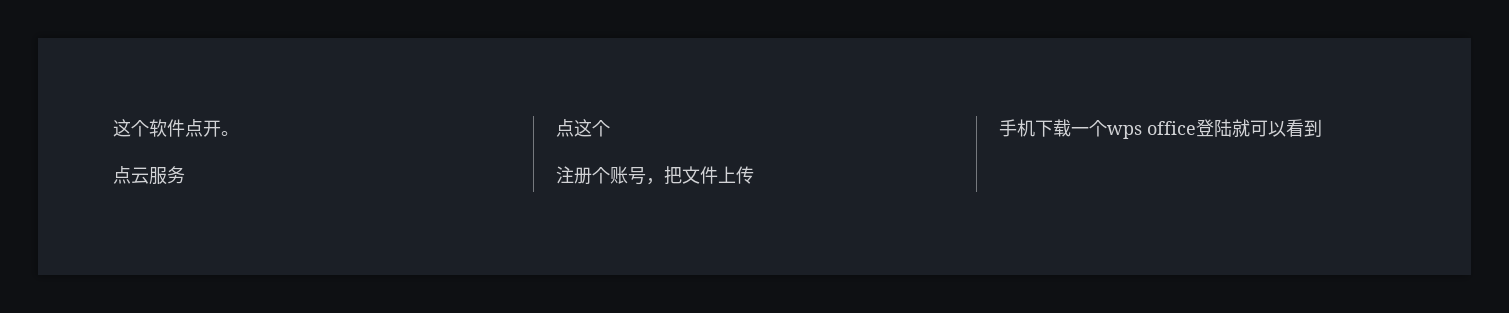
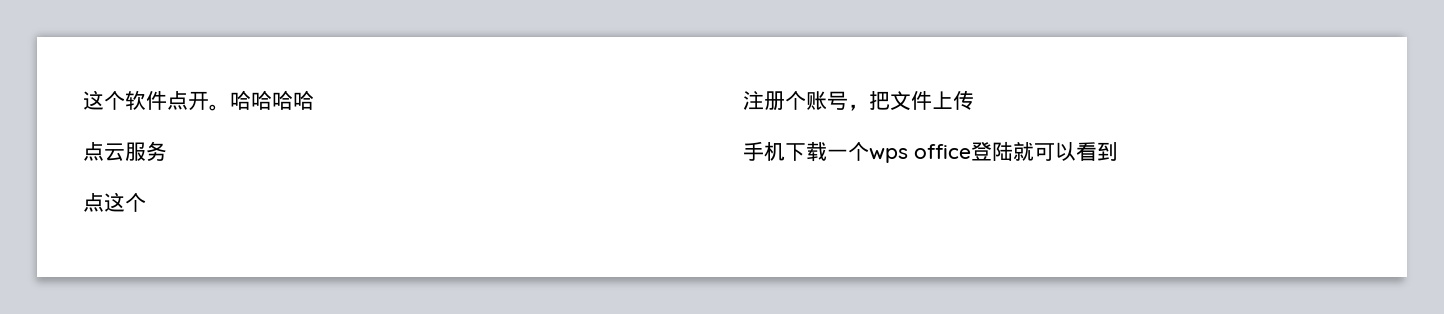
+ 哈哈哈哈

